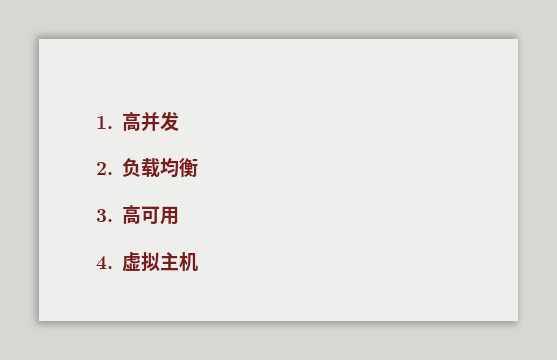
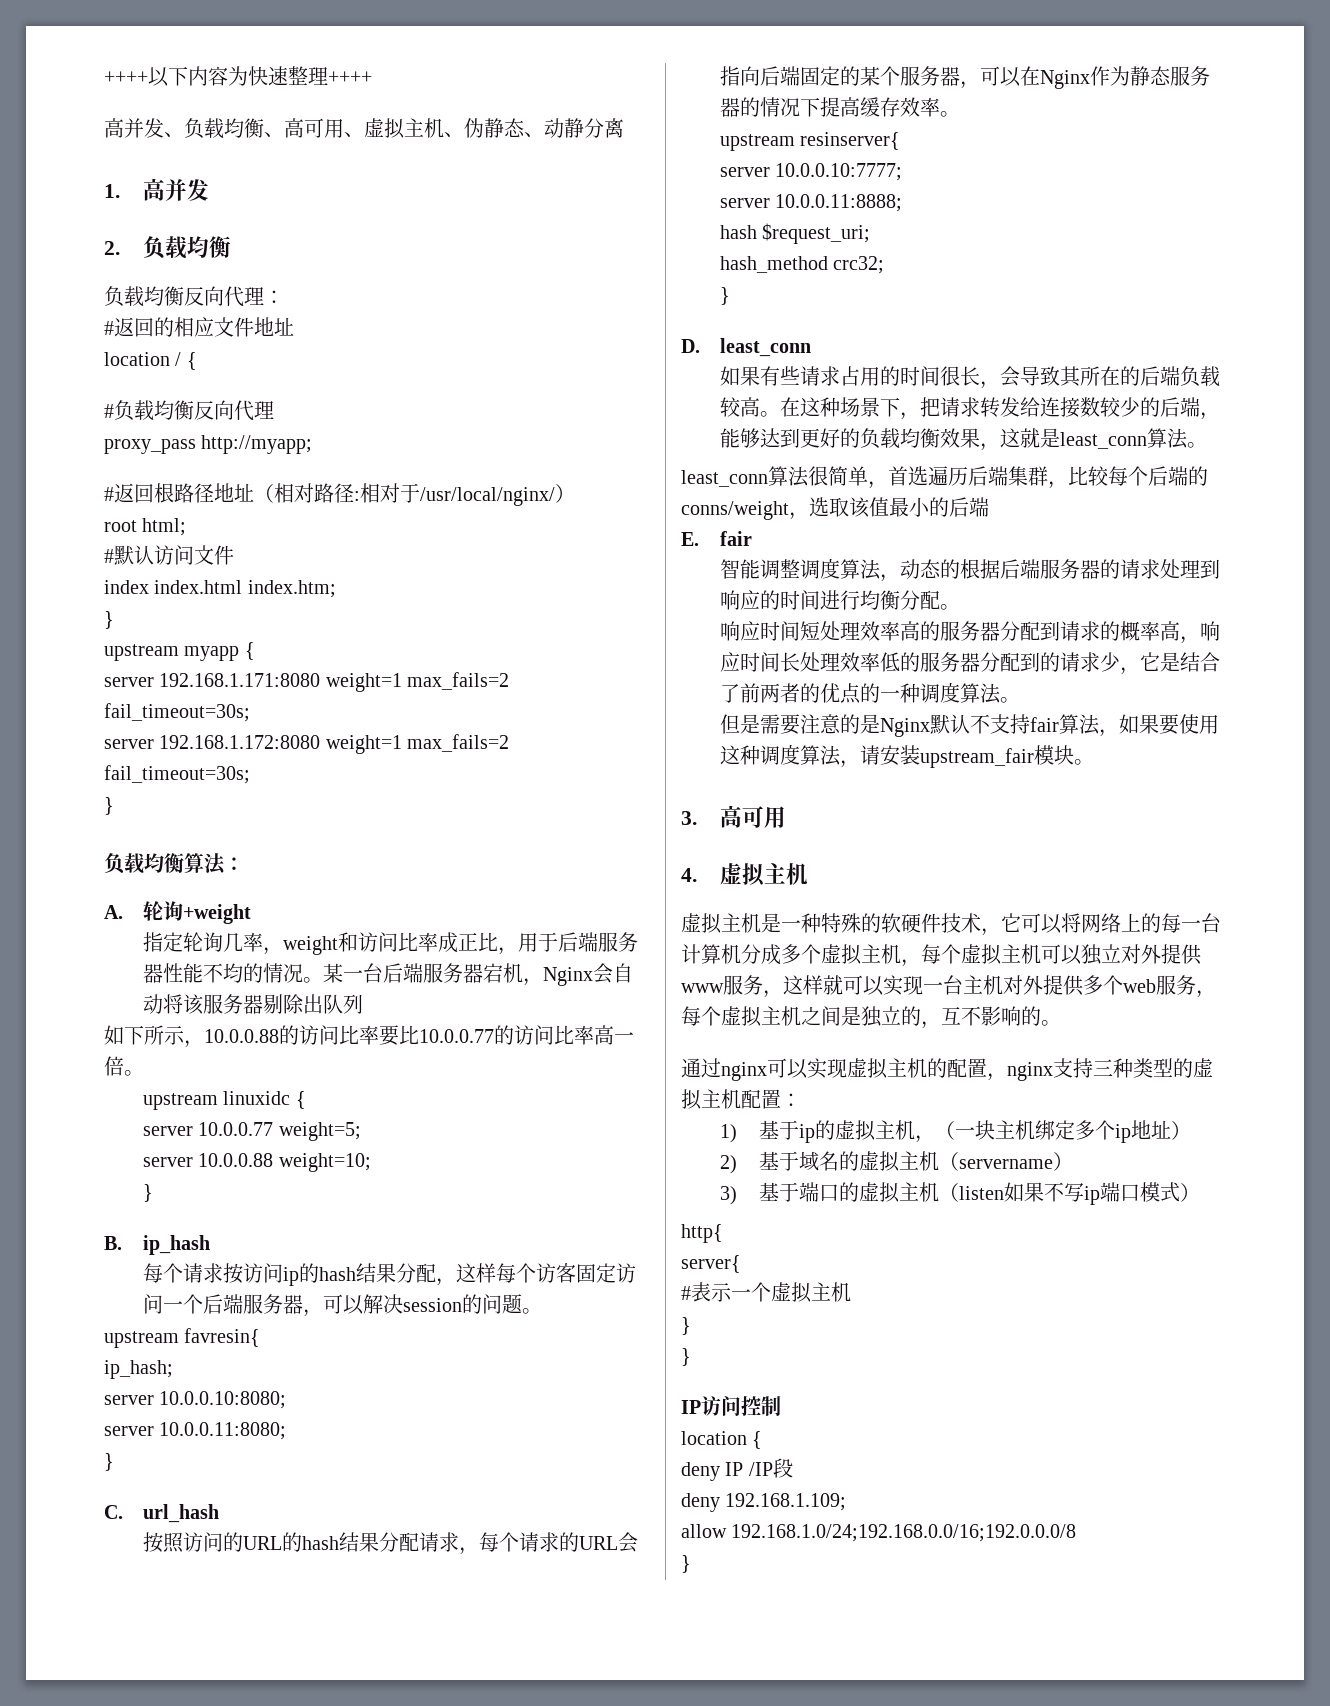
+ ++++以下内容为快速整理++++
+ 高并发、负载均衡、高可用、虚拟主机、伪静态、动静分离
+ 负载均衡反向代理：
+ #返回的相应文件地址
+ location / {
+ #负载均衡反向代理
+ proxy_pass http://myapp;
+ #返回根路径地址（相对路径:相对于/usr/local/nginx/）
+ root html;
+ #默认访问文件
+ index index.html index.htm;
+ }
+ upstream myapp {
+ server 192.168.1.171:8080 weight=1 max_fails=2 fail_timeout=30s;
+ server 192.168.1.172:8080 weight=1 max_fails=2 fail_timeout=30s;
+ }
+ 负载均衡算法：
+ A.轮询+weight
+ 指定轮询几率，weight和访问比率成正比，用于后端服务器性能不均的情况。某一台后端服务器宕机，Nginx会自动将该服务器剔除出队列
+ 如下所示，10.0.0.88的访问比率要比10.0.0.77的访问比率高一倍。
+ upstream linuxidc {
+ server 10.0.0.77 weight=5;
+ server 10.0.0.88 weight=10;
+ }
+ B. ip_hash
+ 每个请求按访问ip的hash结果分配，这样每个访客固定访问一个后端服务器，可以解决session的问题。
+ upstream favresin{
+ ip_hash;
+ server 10.0.0.10:8080;
+ server 10.0.0.11:8080;
+ }
+ C. url_hash
+ 按照访问的URL的hash结果分配请求，每个请求的URL会指向后端固定的某个服务器，可以在Nginx作为静态服务器的情况下提高缓存效率。
+ upstream resinserver{
+ server 10.0.0.10:7777;
+ server 10.0.0.11:8888;
+ hash $request_uri;
+ hash_method crc32;
+ }
+ D. least_conn
+ 如果有些请求占用的时间很长，会导致其所在的后端负载较高。在这种场景下，把请求转发给连接数较少的后端，能够达到更好的负载均衡效果，这就是least_conn算法。
+ least_conn算法很简单，首选遍历后端集群，比较每个后端的conns/weight，选取该值最小的后端
+ E. fair
+ 智能调整调度算法，动态的根据后端服务器的请求处理到响应的时间进行均衡分配。
+ 响应时间短处理效率高的服务器分配到请求的概率高，响应时间长处理效率低的服务器分配到的请求少，它是结合了前两者的优点的一种调度算法。
+ 但是需要注意的是Nginx默认不支持fair算法，如果要使用这种调度算法，请安装upstream_fair模块。
+ 虚拟主机是一种特殊的软硬件技术，它可以将网络上的每一台计算机分成多个虚拟主机，每个虚拟主机可以独立对外提供www服务，这样就可以实现一台主机对外提供多个web服务，每个虚拟主机之间是独立的，互不影响的。
+ 通过nginx可以实现虚拟主机的配置，nginx支持三种类型的虚拟主机配置：
+ 1)基于ip的虚拟主机，（一块主机绑定多个ip地址）
+ 2)基于域名的虚拟主机（servername）
+ 3)基于端口的虚拟主机（listen如果不写ip端口模式）
+ http{
+ server{
+ #表示一个虚拟主机
+ }
+ }
+ IP访问控制
+ location {
+ deny IP /IP段
+ deny 192.168.1.109;
+ allow 192.168.1.0/24;192.168.0.0/16;192.0.0.0/8
+ }

